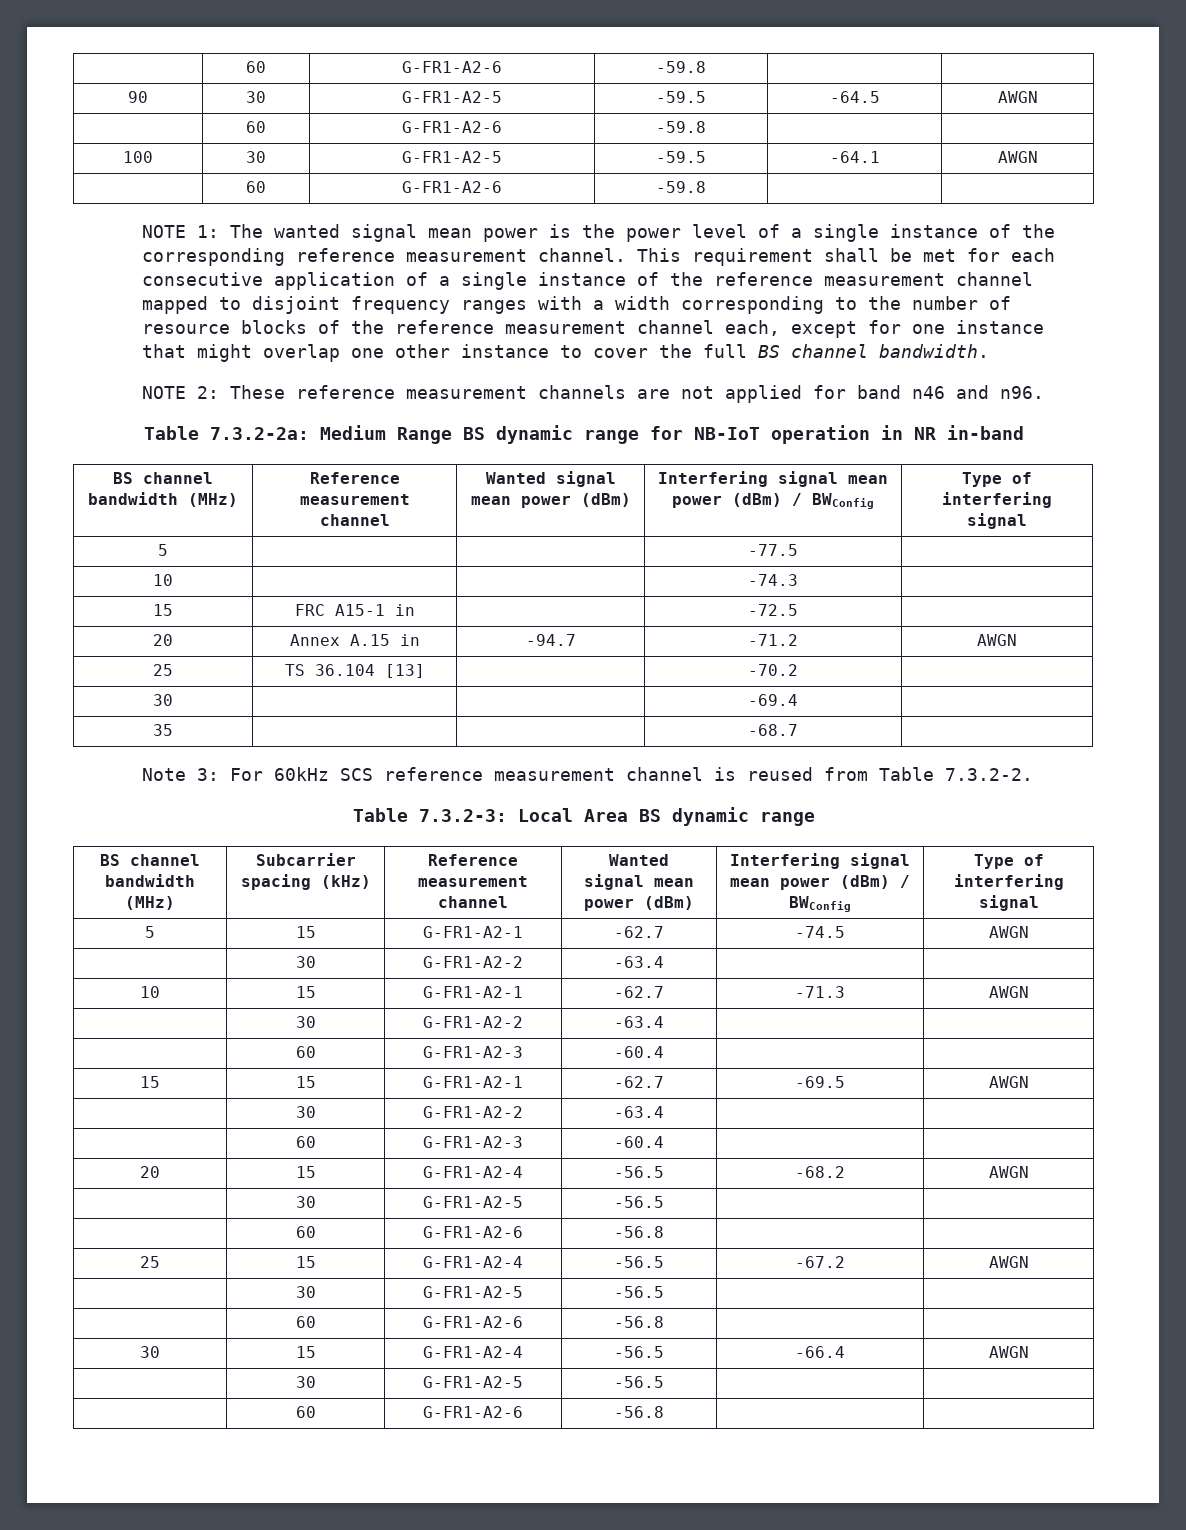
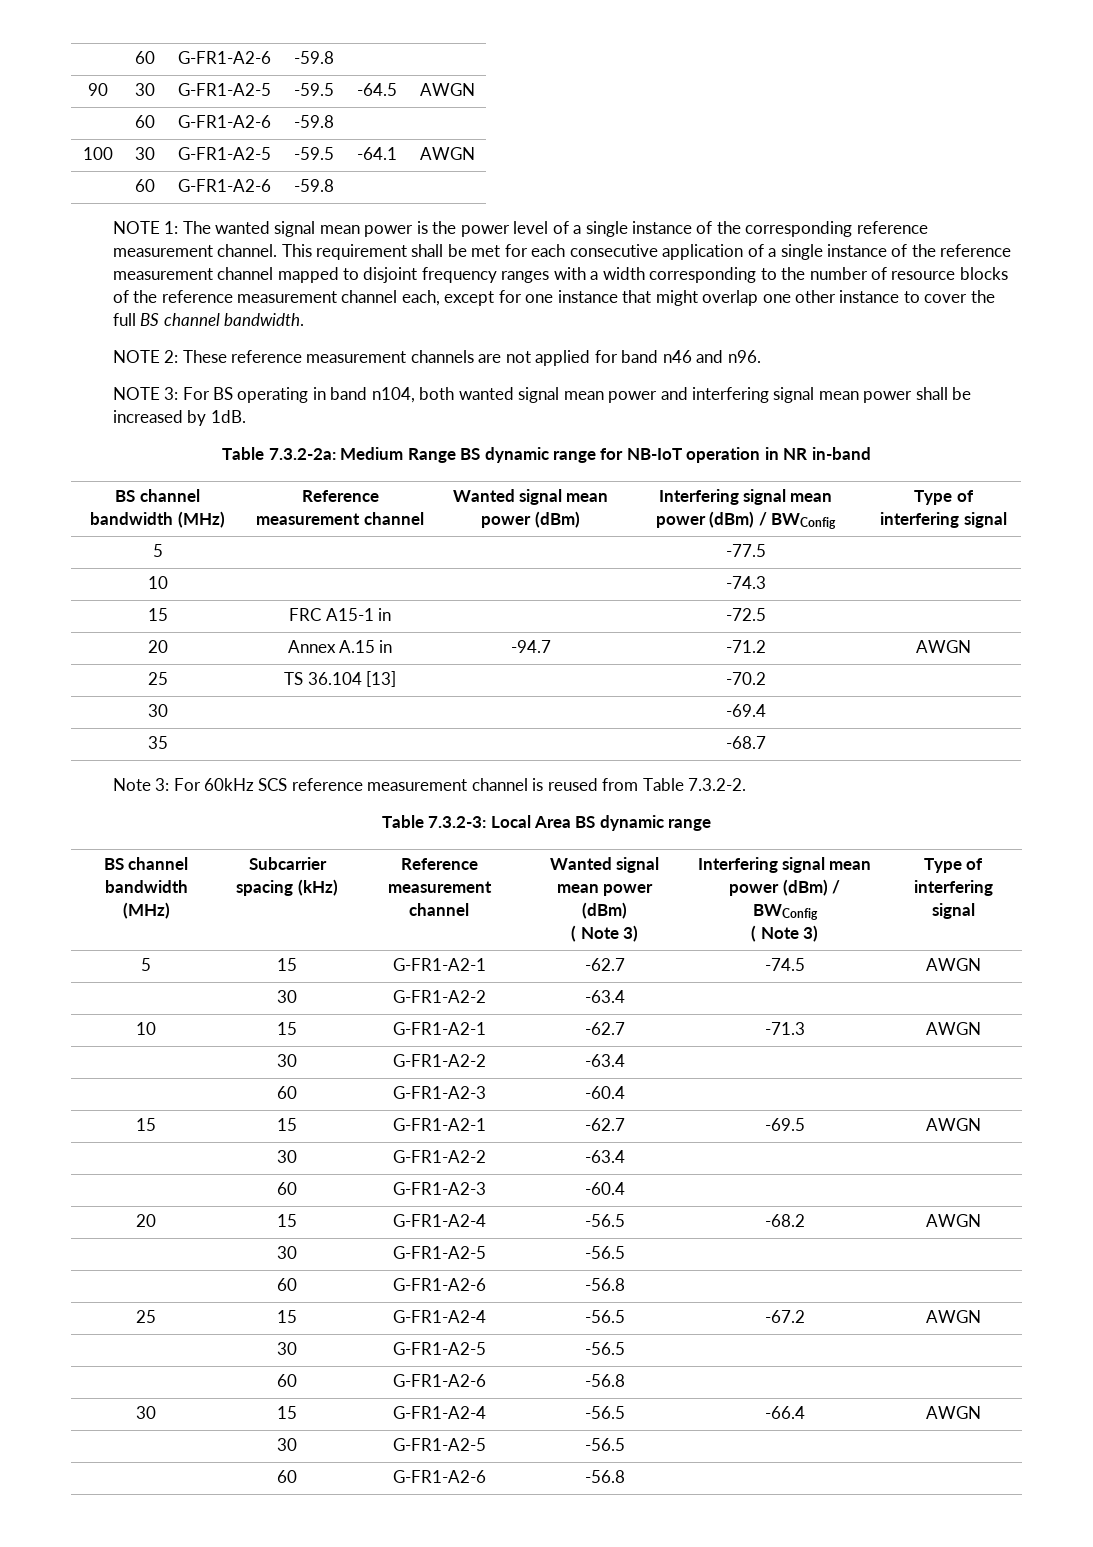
+ NOTE 3: For BS operating in band n104, both wanted signal mean power and interfering signal mean power shall be increased by 1dB.
- BS channel bandwidth (MHz) | Subcarrier spacing (kHz) | Reference measurement channel | Wanted signal mean power (dBm) | Interfering signal mean power (dBm) / BWConfig | Type of interfering signal
+ BS channel bandwidth (MHz) | Subcarrier spacing (kHz) | Reference measurement channel | Wanted signal mean power (dBm)
+ ( Note 3) | Interfering signal mean power (dBm) / BWConfig
+ ( Note 3) | Type of interfering signal

